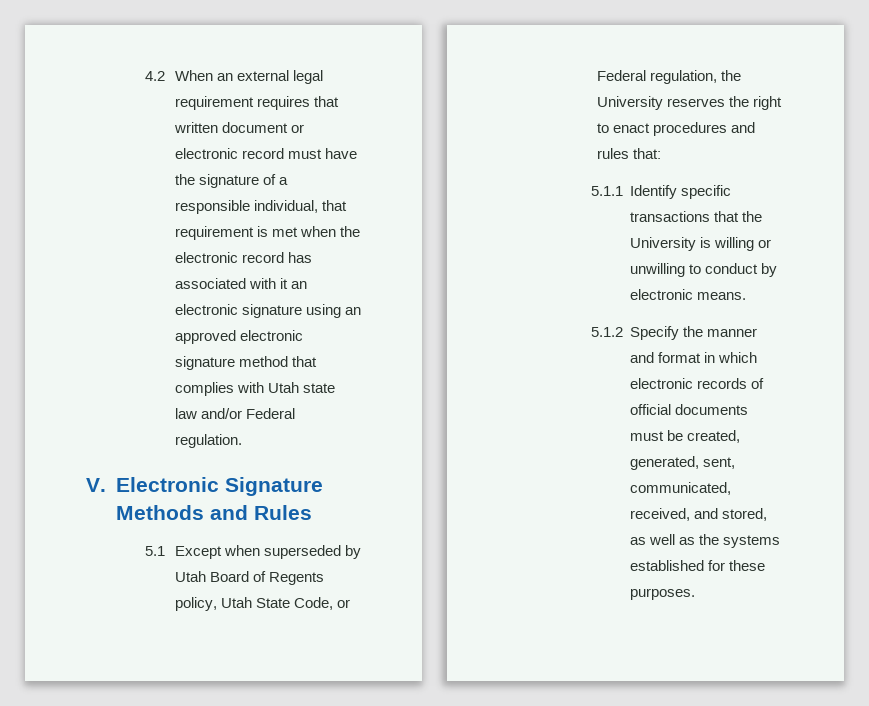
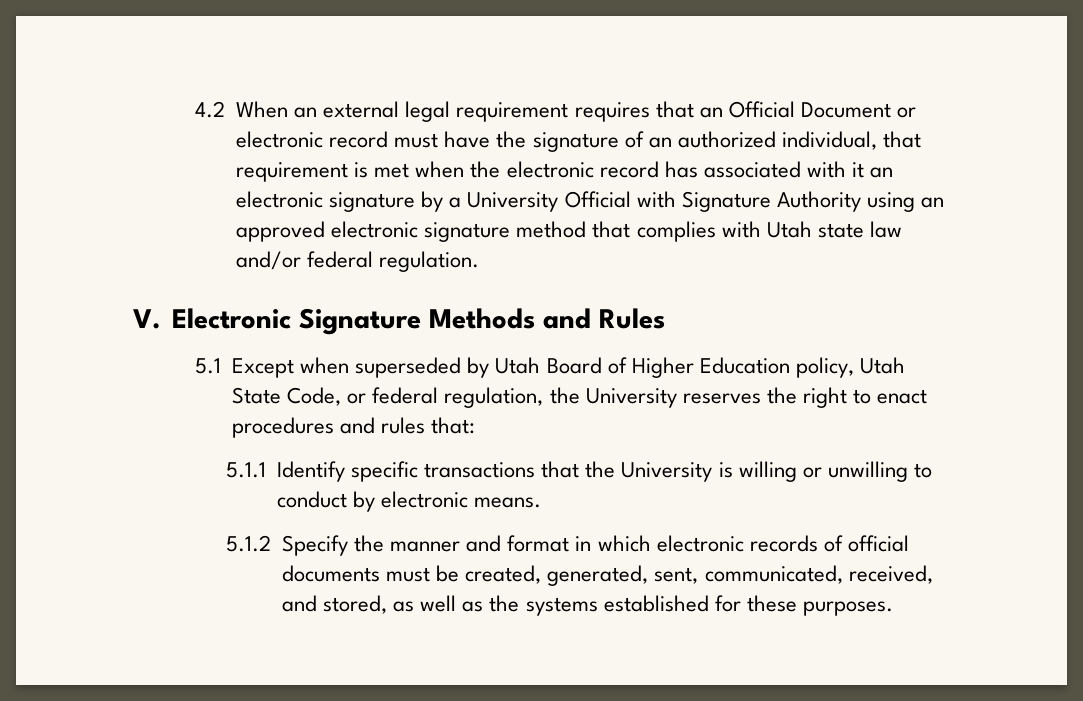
- 4.2 When an external legal requirement requires that written document or electronic record must have the signature of a responsible individual, that requirement is met when the electronic record has associated with it an electronic signature using an approved electronic signature method that complies with Utah state law and/or Federal regulation.
+ 4.2 When an external legal requirement requires that an Official Document or electronic record must have the signature of an authorized individual, that requirement is met when the electronic record has associated with it an electronic signature by a University Official with Signature Authority using an approved electronic signature method that complies with Utah state law and/or federal regulation.
- 5.1 Except when superseded by Utah Board of Regents policy, Utah State Code, or Federal regulation, the University reserves the right to enact procedures and rules that:
+ 5.1 Except when superseded by Utah Board of Higher Education policy, Utah State Code, or federal regulation, the University reserves the right to enact procedures and rules that:

